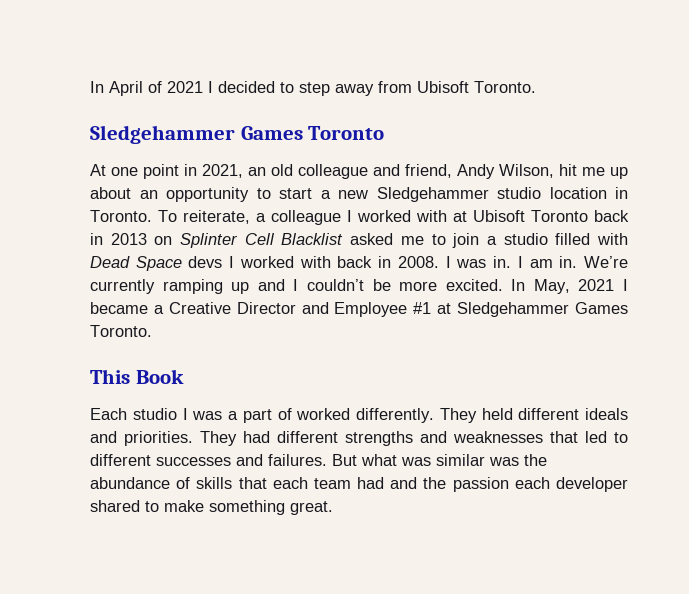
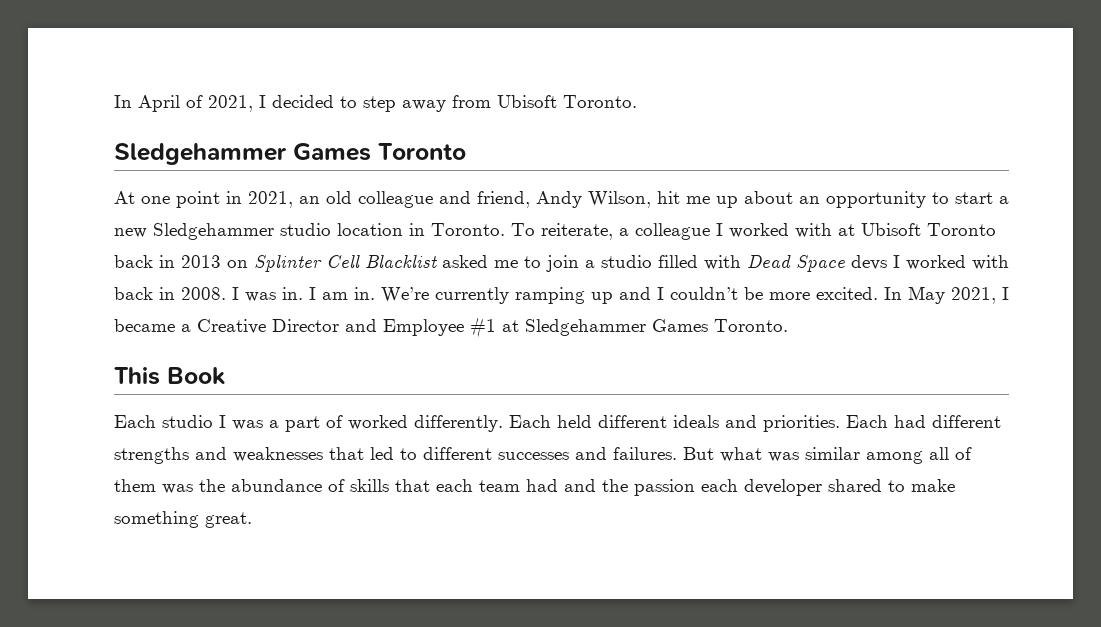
- In April of 2021 I decided to step away from Ubisoft Toronto.
+ In April of 2021, I decided to step away from Ubisoft Toronto.
- In May, 2021 I became a Creative Director and Employee #1 at Sledgehammer Games Toronto.
+ In May 2021, I became a Creative Director and Employee #1 at Sledgehammer Games Toronto.
- They held different ideals and priorities.
+ Each held different ideals and priorities.
- They had different strengths and weaknesses that led to different successes and failures.
+ Each had different strengths and weaknesses that led to different successes and failures.
- But what was similar was the abundance of skills that each team had and the passion each developer shared to make something great.
+ But what was similar among all of them was the abundance of skills that each team had and the passion each developer shared to make something great.

